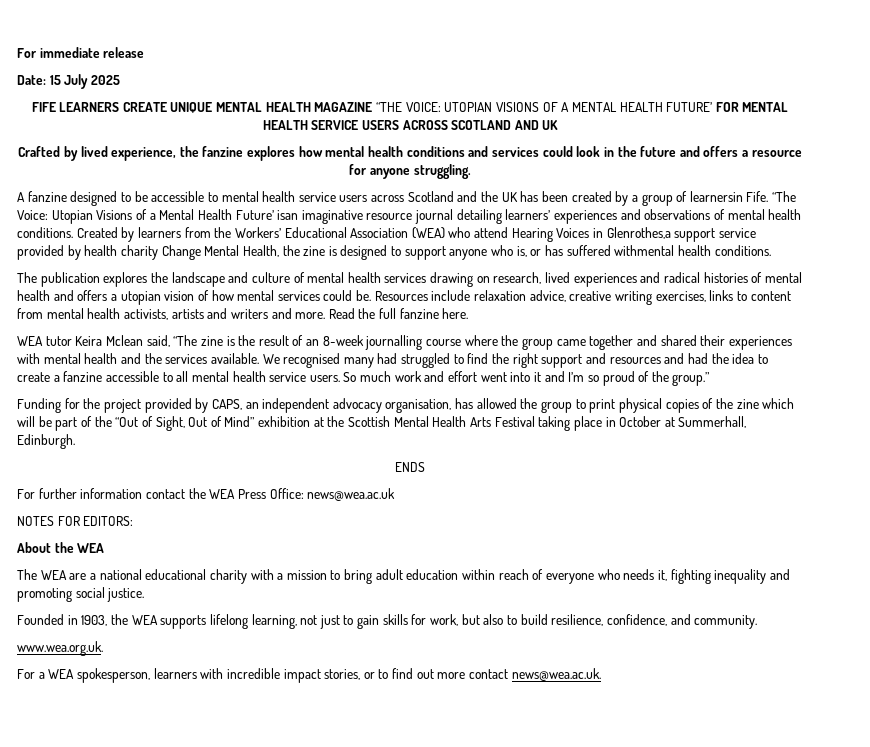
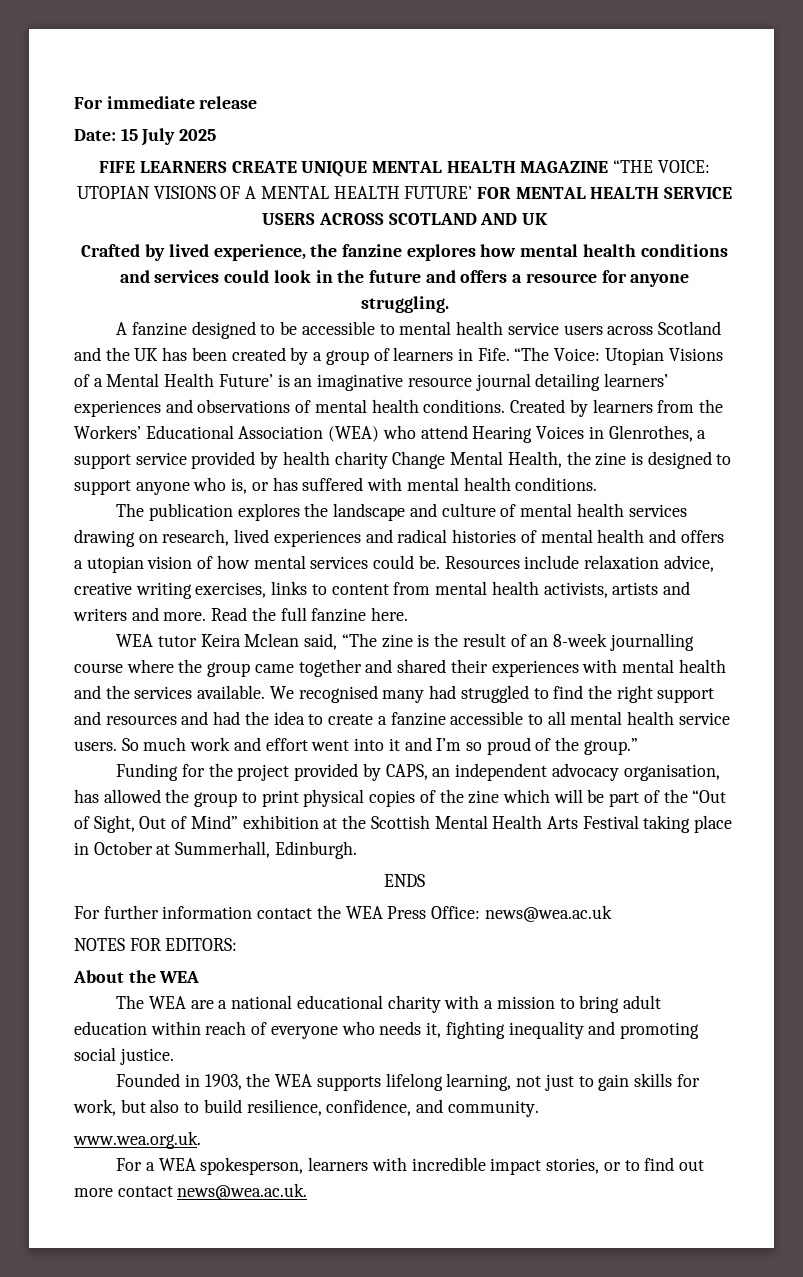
- A fanzine designed to be accessible to mental health service users across Scotland and the UK has been created by a group of learnersin Fife.
+ A fanzine designed to be accessible to mental health service users across Scotland and the UK has been created by a group of learners in Fife.
- “The Voice: Utopian Visions of a Mental Health Future’ isan imaginative resource journal detailing learners’ experiences and observations of mental health conditions.
+ “The Voice: Utopian Visions of a Mental Health Future’ is an imaginative resource journal detailing learners’ experiences and observations of mental health conditions.
- Created by learners from the Workers’ Educational Association (WEA) who attend Hearing Voices in Glenrothes,a support service provided by health charity Change Mental Health, the zine is designed to support anyone who is, or has suffered withmental health conditions.
+ Created by learners from the Workers’ Educational Association (WEA) who attend Hearing Voices in Glenrothes, a support service provided by health charity Change Mental Health, the zine is designed to support anyone who is, or has suffered with mental health conditions.

